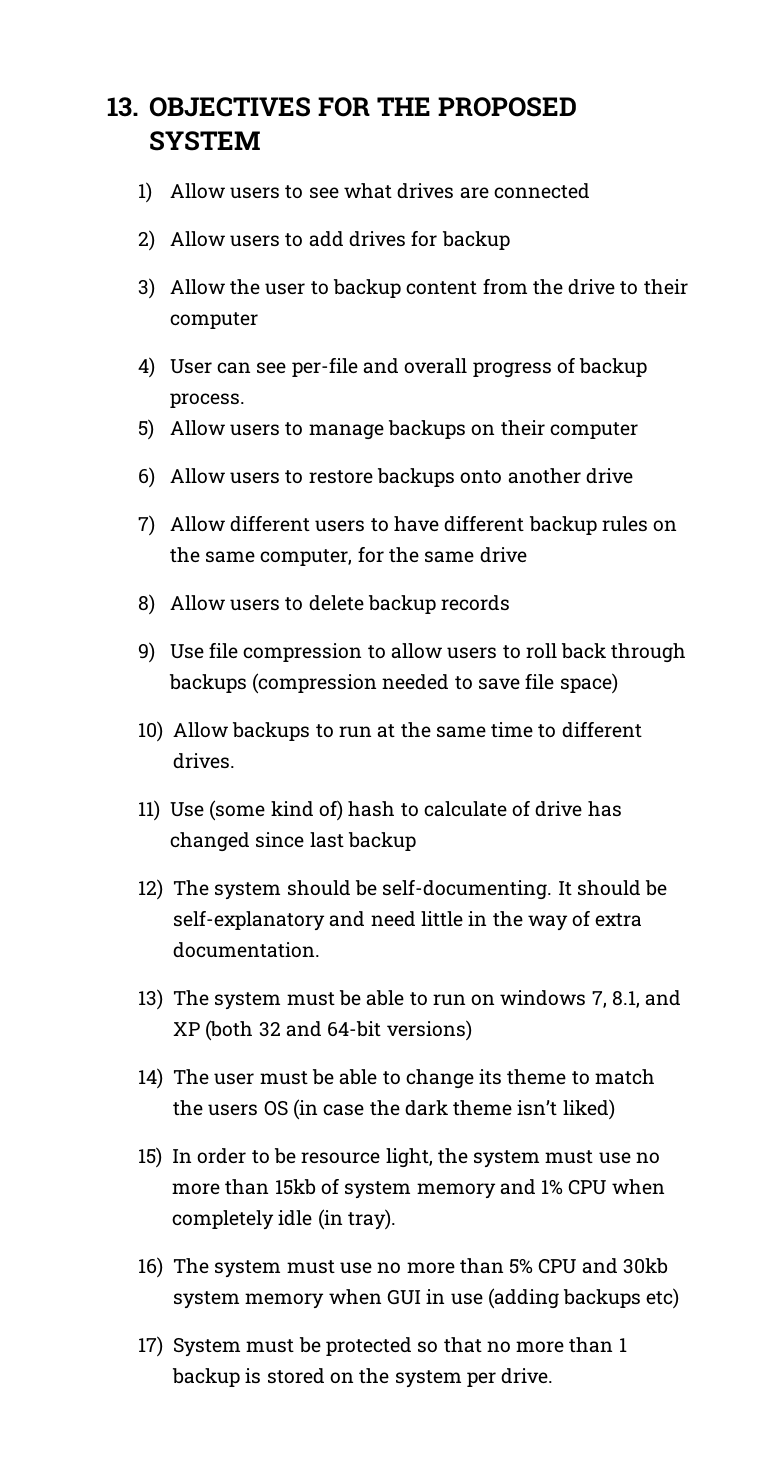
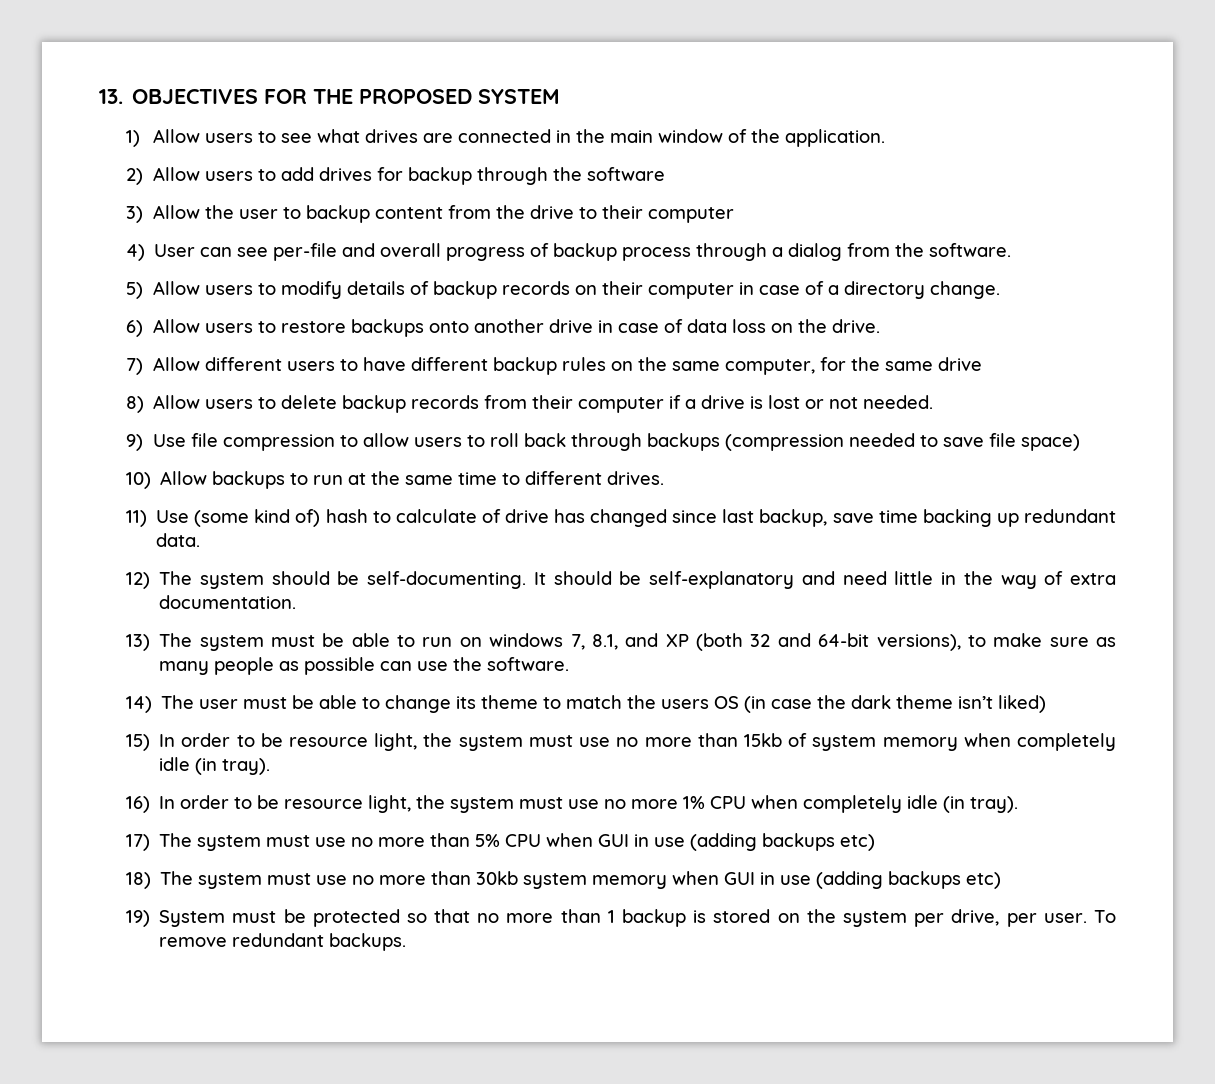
- 1) Allow users to see what drives are connected
+ 1) Allow users to see what drives are connected in the main window of the application.
- 2) Allow users to add drives for backup
+ 2) Allow users to add drives for backup through the software
- 4) User can see per-file and overall progress of backup process.
- 5) Allow users to manage backups on their computer
+ 4) User can see per-file and overall progress of backup process through a dialog from the software.
+ 5) Allow users to modify details of backup records on their computer in case of a directory change.
- 6) Allow users to restore backups onto another drive
+ 6) Allow users to restore backups onto another drive in case of data loss on the drive.
- 8) Allow users to delete backup records
+ 8) Allow users to delete backup records from their computer if a drive is lost or not needed.
- 11) Use (some kind of) hash to calculate of drive has changed since last backup
+ 11) Use (some kind of) hash to calculate of drive has changed since last backup, save time backing up redundant data.
- 13) The system must be able to run on windows 7, 8.1, and XP (both 32 and 64-bit versions)
+ 13) The system must be able to run on windows 7, 8.1, and XP (both 32 and 64-bit versions), to make sure as many people as possible can use the software.
- 15) In order to be resource light, the system must use no more than 15kb of system memory and 1% CPU when completely idle (in tray).
+ 15) In order to be resource light, the system must use no more than 15kb of system memory when completely idle (in tray).
+ 16) In order to be resource light, the system must use no more 1% CPU when completely idle (in tray).
- 16) The system must use no more than 5% CPU and 30kb system memory when GUI in use (adding backups etc)
+ 17) The system must use no more than 5% CPU when GUI in use (adding backups etc)
+ 18) The system must use no more than 30kb system memory when GUI in use (adding backups etc)
- 17) System must be protected so that no more than 1 backup is stored on the system per drive.
+ 19) System must be protected so that no more than 1 backup is stored on the system per drive, per user. To remove redundant backups.

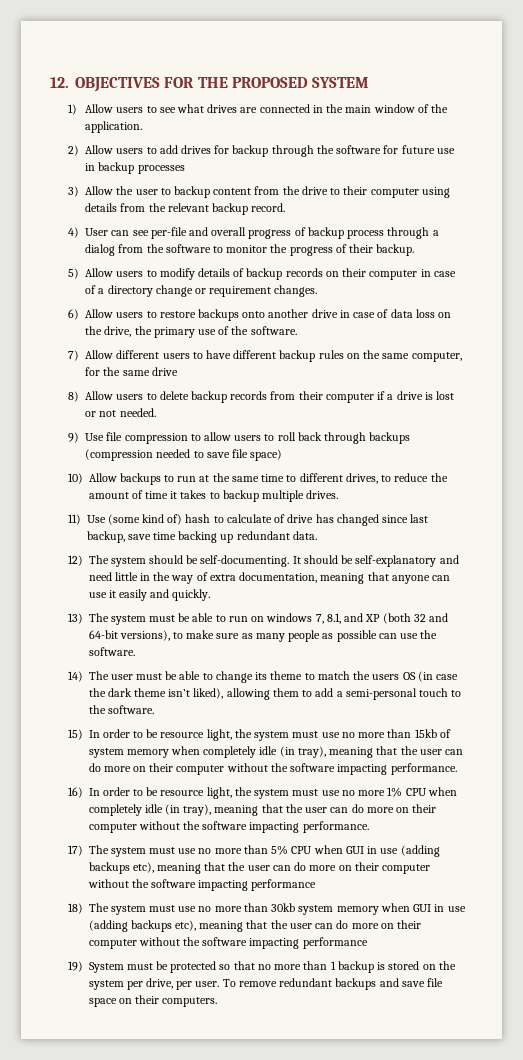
- 13. OBJECTIVES FOR THE PROPOSED SYSTEM
+ 12. OBJECTIVES FOR THE PROPOSED SYSTEM
- 2) Allow users to add drives for backup through the software
+ 2) Allow users to add drives for backup through the software for future use in backup processes
- 3) Allow the user to backup content from the drive to their computer
+ 3) Allow the user to backup content from the drive to their computer using details from the relevant backup record.
- 4) User can see per-file and overall progress of backup process through a dialog from the software.
+ 4) User can see per-file and overall progress of backup process through a dialog from the software to monitor the progress of their backup.
- 5) Allow users to modify details of backup records on their computer in case of a directory change.
+ 5) Allow users to modify details of backup records on their computer in case of a directory change or requirement changes.
- 6) Allow users to restore backups onto another drive in case of data loss on the drive.
+ 6) Allow users to restore backups onto another drive in case of data loss on the drive, the primary use of the software.
- 10) Allow backups to run at the same time to different drives.
+ 10) Allow backups to run at the same time to different drives, to reduce the amount of time it takes to backup multiple drives.
- It should be self-explanatory and need little in the way of extra documentation.
+ It should be self-explanatory and need little in the way of extra documentation, meaning that anyone can use it easily and quickly.
- 14) The user must be able to change its theme to match the users OS (in case the dark theme isn’t liked)
+ 14) The user must be able to change its theme to match the users OS (in case the dark theme isn’t liked), allowing them to add a semi-personal touch to the software.
- 15) In order to be resource light, the system must use no more than 15kb of system memory when completely idle (in tray).
+ 15) In order to be resource light, the system must use no more than 15kb of system memory when completely idle (in tray), meaning that the user can do more on their computer without the software impacting performance.
- 16) In order to be resource light, the system must use no more 1% CPU when completely idle (in tray).
+ 16) In order to be resource light, the system must use no more 1% CPU when completely idle (in tray), meaning that the user can do more on their computer without the software impacting performance.
- 17) The system must use no more than 5% CPU when GUI in use (adding backups etc)
+ 17) The system must use no more than 5% CPU when GUI in use (adding backups etc), meaning that the user can do more on their computer without the software impacting performance
- 18) The system must use no more than 30kb system memory when GUI in use (adding backups etc)
+ 18) The system must use no more than 30kb system memory when GUI in use (adding backups etc), meaning that the user can do more on their computer without the software impacting performance
- To remove redundant backups.
+ To remove redundant backups and save file space on their computers.

